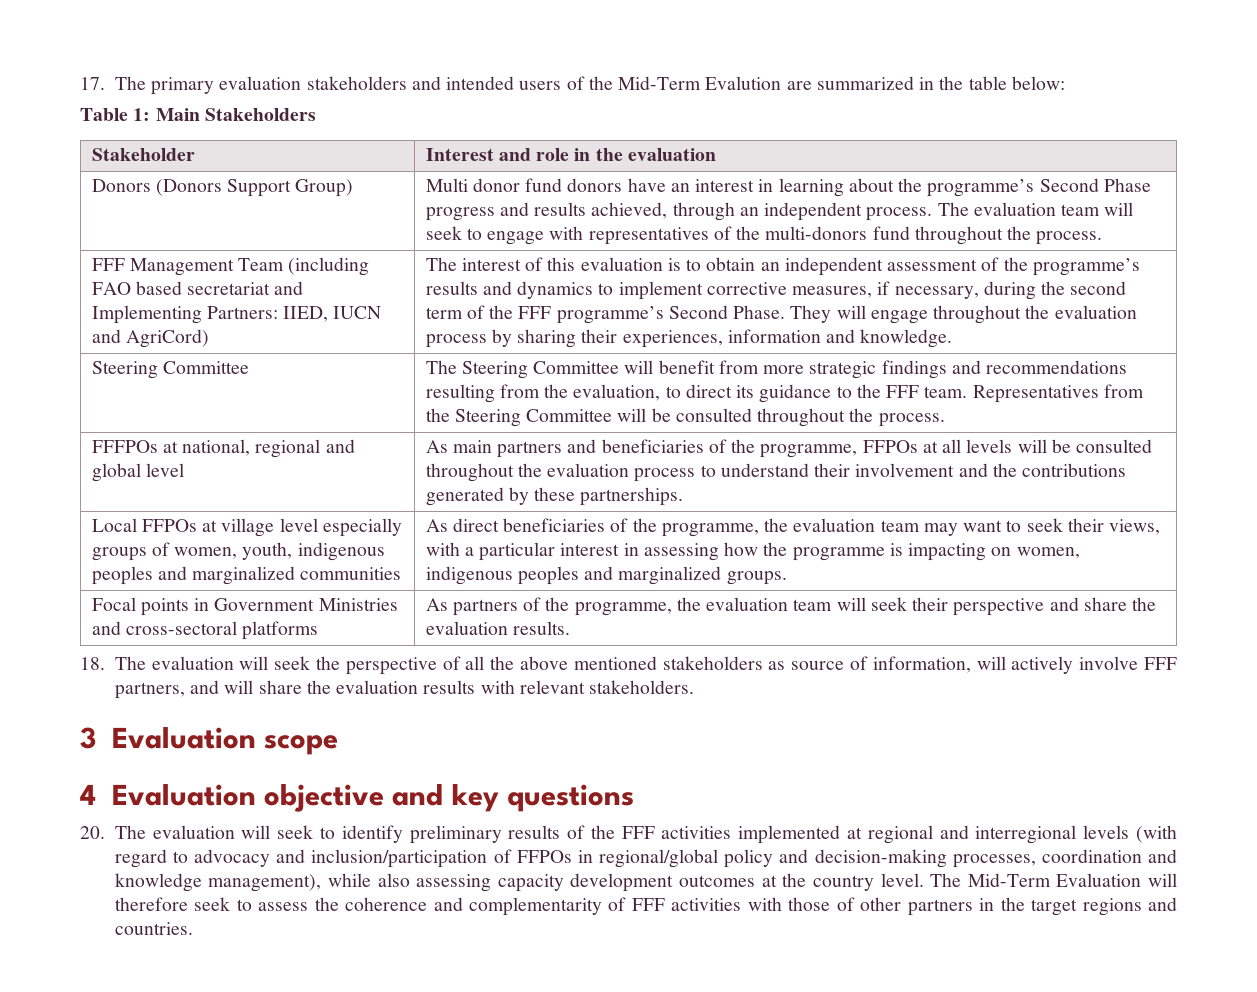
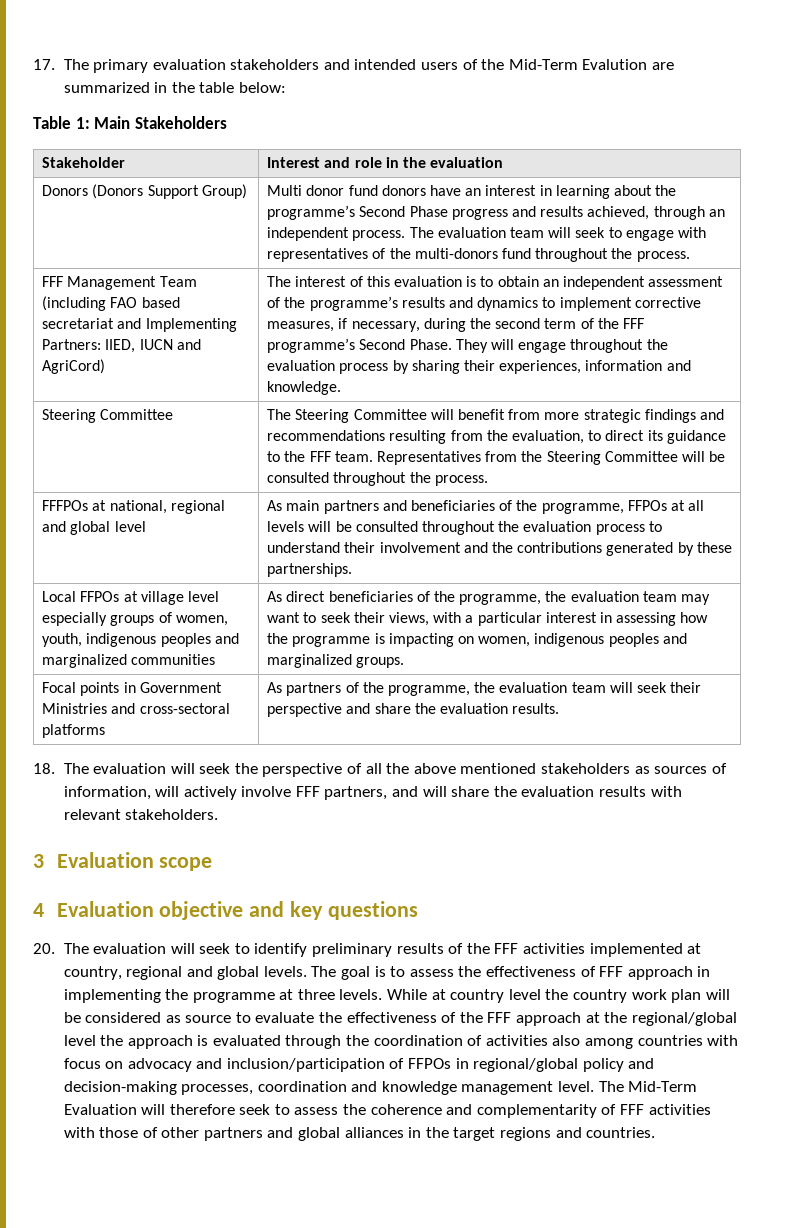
- 18. The evaluation will seek the perspective of all the above mentioned stakeholders as source of information, will actively involve FFF partners, and will share the evaluation results with relevant stakeholders.
+ 18. The evaluation will seek the perspective of all the above mentioned stakeholders as sources of information, will actively involve FFF partners, and will share the evaluation results with relevant stakeholders.
- 20. The evaluation will seek to identify preliminary results of the FFF activities implemented at regional and interregional levels (with regard to advocacy and inclusion/participation of FFPOs in regional/global policy and decision-making processes, coordination and knowledge management), while also assessing capacity development outcomes at the country level.
+ 20. The evaluation will seek to identify preliminary results of the FFF activities implemented at country, regional and global levels. The goal is to assess the effectiveness of FFF approach in implementing the programme at three levels. While at country level the country work plan will be considered as source to evaluate the effectiveness of the FFF approach at the regional/global level the approach is evaluated through the coordination of activities also among countries with focus on advocacy and inclusion/participation of FFPOs in regional/global policy and decision-making processes, coordination and knowledge management level.
- The Mid-Term Evaluation will therefore seek to assess the coherence and complementarity of FFF activities with those of other partners in the target regions and countries.
+ The Mid-Term Evaluation will therefore seek to assess the coherence and complementarity of FFF activities with those of other partners and global alliances in the target regions and countries.

